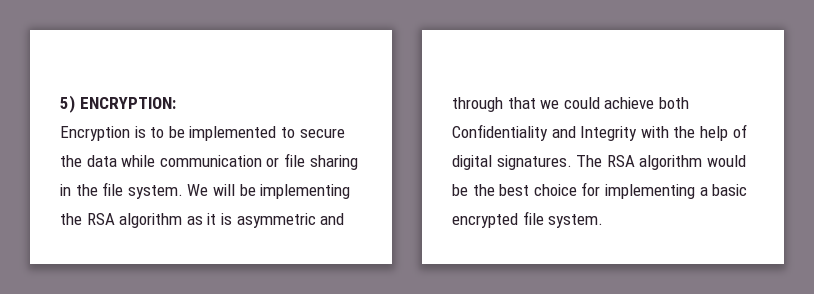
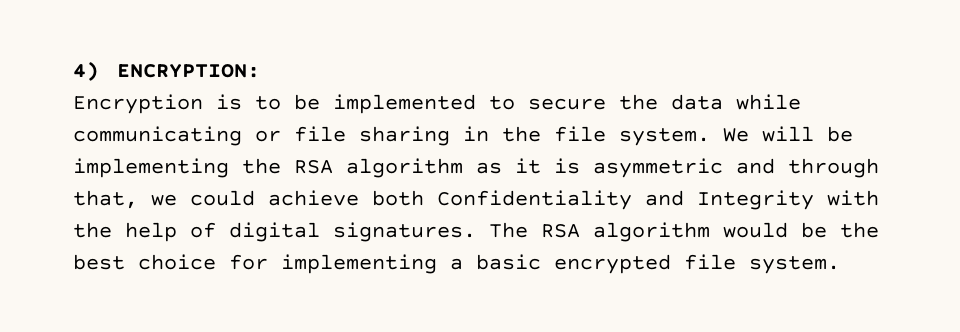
- 5) ENCRYPTION:
+ 4) ENCRYPTION:
- Encryption is to be implemented to secure the data while communication or file sharing in the file system.
+ Encryption is to be implemented to secure the data while communicating or file sharing in the file system.
- We will be implementing the RSA algorithm as it is asymmetric and through that we could achieve both Confidentiality and Integrity with the help of digital signatures.
+ We will be implementing the RSA algorithm as it is asymmetric and through that, we could achieve both Confidentiality and Integrity with the help of digital signatures.

